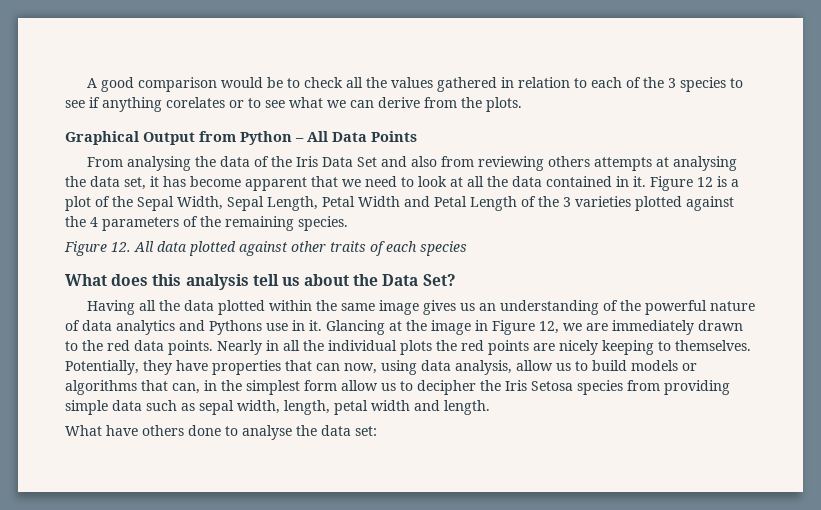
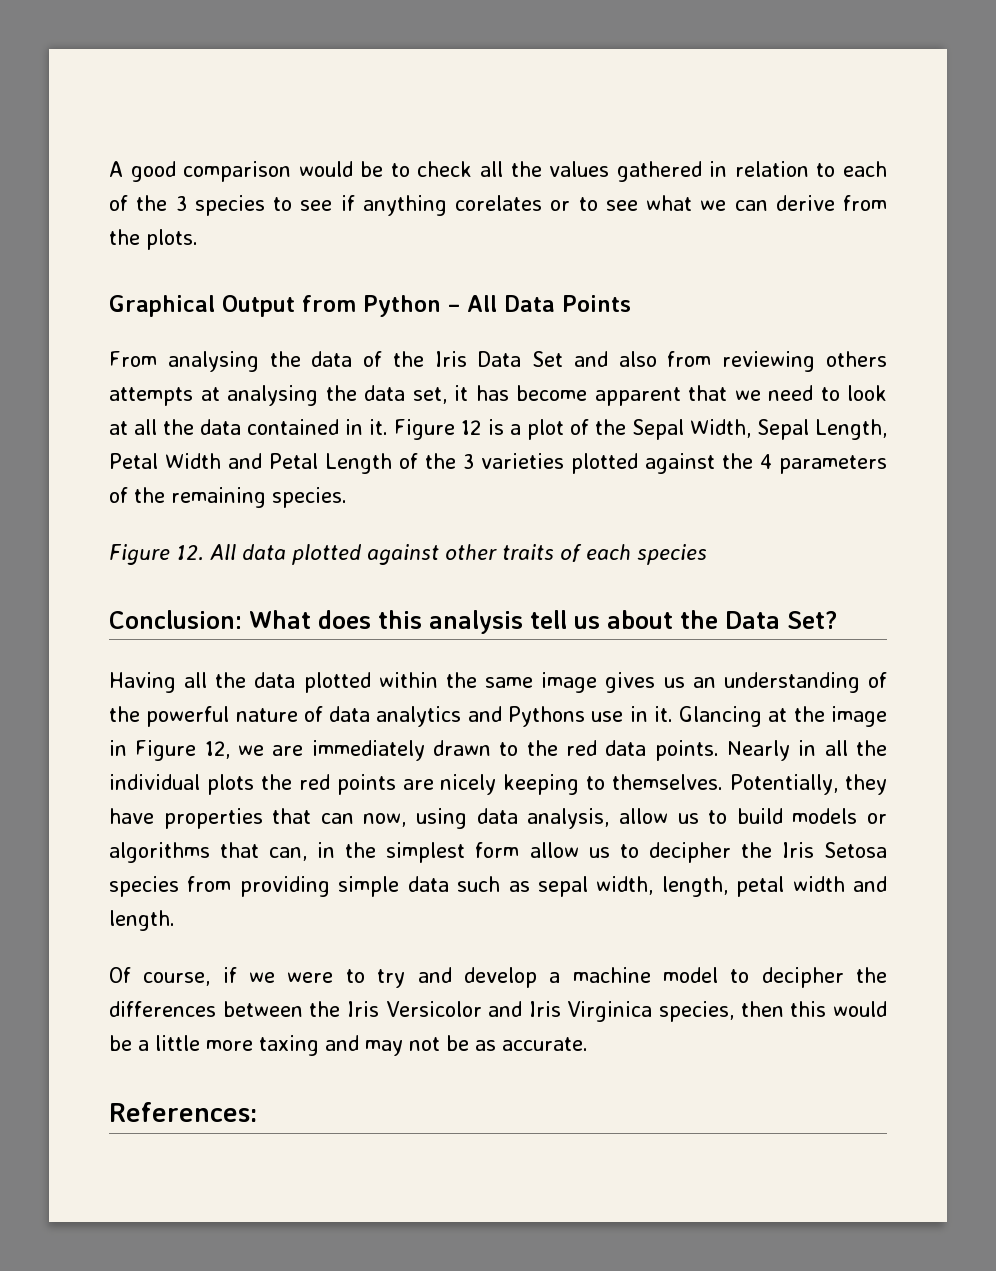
- What does this analysis tell us about the Data Set?
+ Conclusion: What does this analysis tell us about the Data Set?
- What have others done to analyse the data set:
+ Of course, if we were to try and develop a machine model to decipher the differences between the Iris Versicolor and Iris Virginica species, then this would be a little more taxing and may not be as accurate.
+ References:

